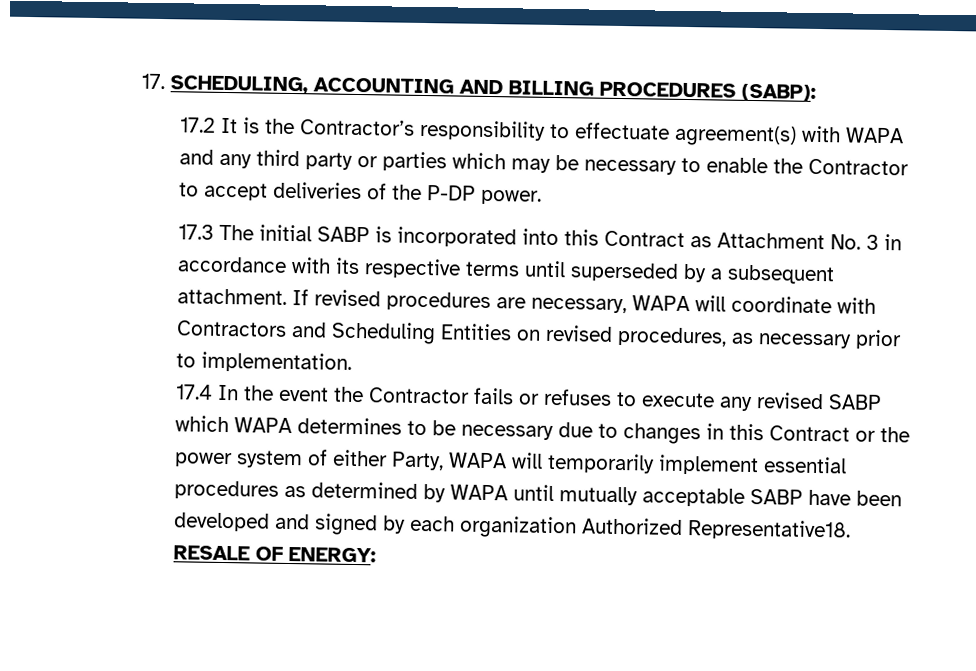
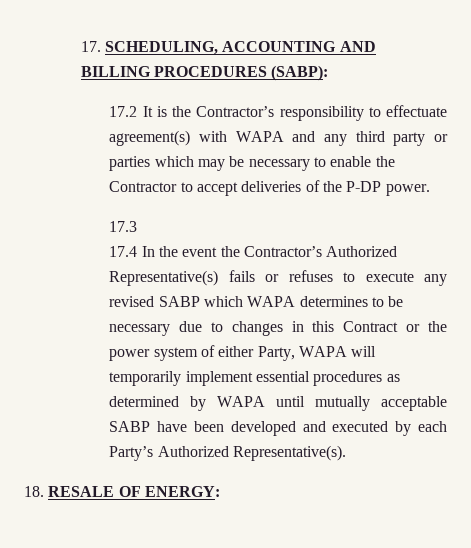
- 17.3 The initial SABP is incorporated into this Contract as Attachment No. 3 in accordance with its respective terms until superseded by a subsequent attachment. If revised procedures are necessary, WAPA will coordinate with Contractors and Scheduling Entities on revised procedures, as necessary prior to implementation.
+ 17.3
- 17.4 In the event the Contractor fails or refuses to execute any revised SABP which WAPA determines to be necessary due to changes in this Contract or the power system of either Party, WAPA will temporarily implement essential procedures as determined by WAPA until mutually acceptable SABP have been developed and signed by each organization Authorized Representative18. RESALE OF ENERGY:
+ 17.4 In the event the Contractor’s Authorized Representative(s) fails or refuses to execute any revised SABP which WAPA determines to be necessary due to changes in this Contract or the power system of either Party, WAPA will temporarily implement essential procedures as determined by WAPA until mutually acceptable SABP have been developed and executed by each Party’s Authorized Representative(s).
+ 18. RESALE OF ENERGY:

